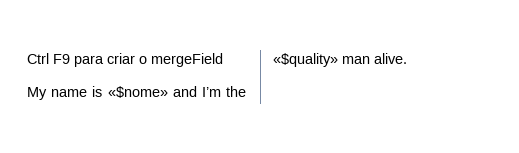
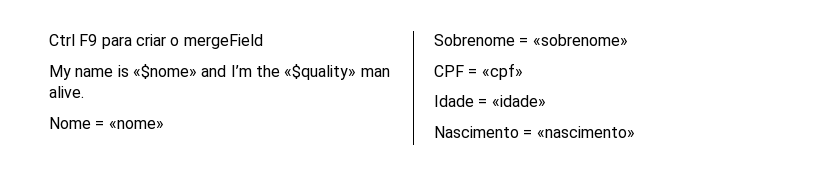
+ Nome = «nome»
+ Sobrenome = «sobrenome»
+ CPF = «cpf»
+ Idade = «idade»
+ Nascimento = «nascimento»

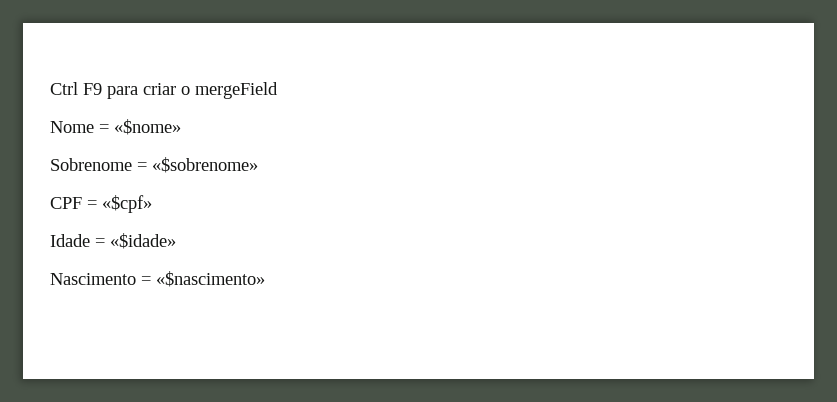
- My name is «$nome» and I’m the «$quality» man alive.
- Nome = «nome»
+ Nome = «$nome»
- Sobrenome = «sobrenome»
+ Sobrenome = «$sobrenome»
- CPF = «cpf»
+ CPF = «$cpf»
- Idade = «idade»
+ Idade = «$idade»
- Nascimento = «nascimento»
+ Nascimento = «$nascimento»

